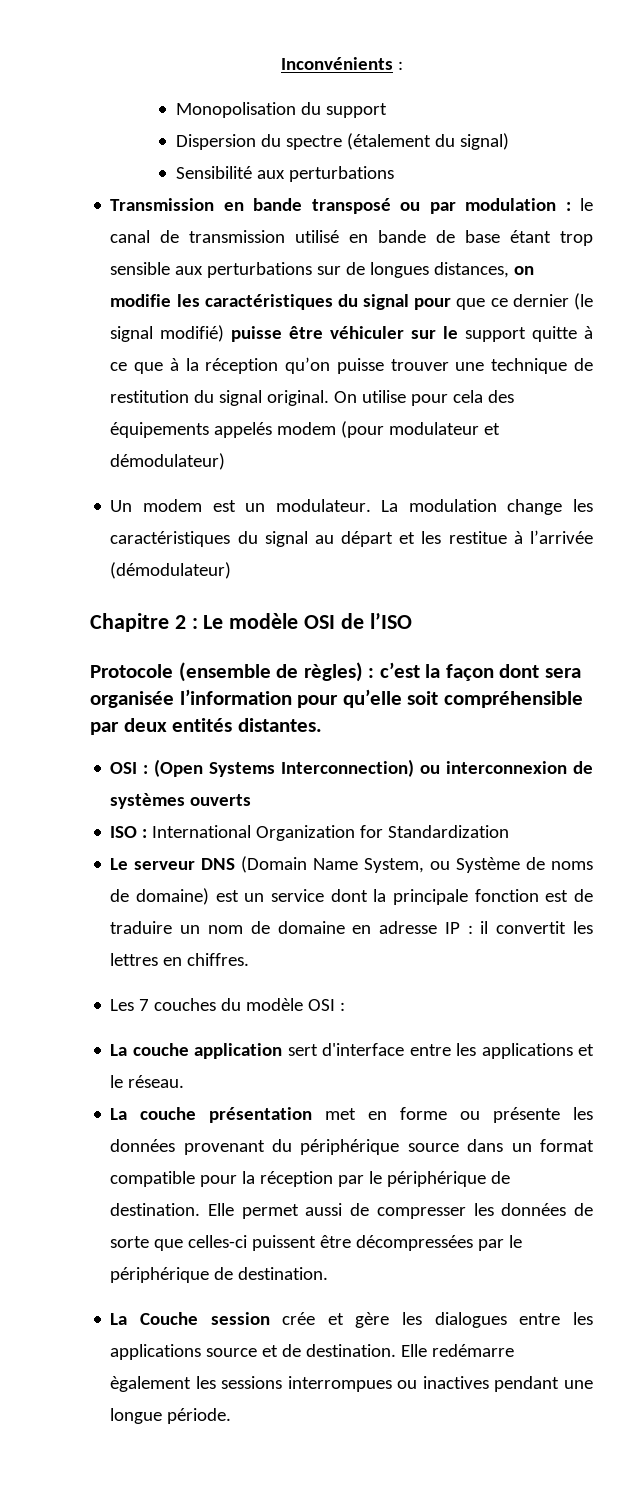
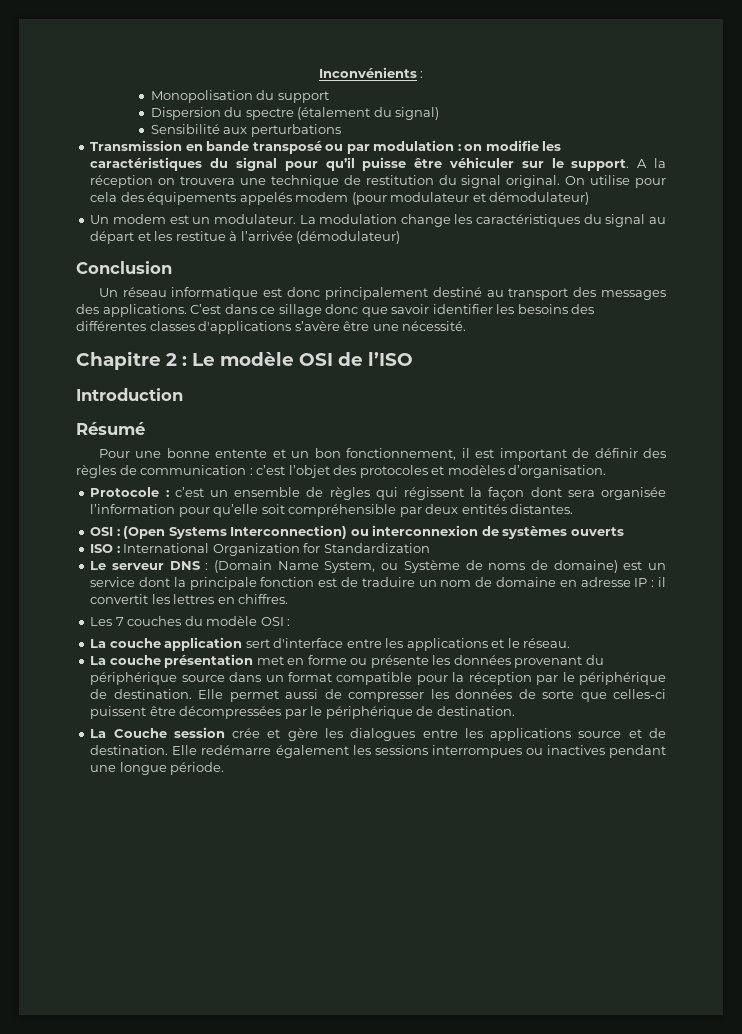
- Transmission en bande transposé ou par modulation : le canal de transmission utilisé en bande de base étant trop sensible aux perturbations sur de longues distances, on modifie les caractéristiques du signal pour que ce dernier (le signal modifié) puisse être véhiculer sur le support quitte à ce que à la réception qu’on puisse trouver une technique de restitution du signal original.
+ Transmission en bande transposé ou par modulation : on modifie les caractéristiques du signal pour qu’il puisse être véhiculer sur le support. A la réception on trouvera une technique de restitution du signal original.
+ Conclusion
+ Un réseau informatique est donc principalement destiné au transport des messages des applications. C’est dans ce sillage donc que savoir identifier les besoins des différentes classes d'applications s’avère être une nécessité.
- Protocole (ensemble de règles) : c’est la façon dont sera organisée l’information pour qu’elle soit compréhensible par deux entités distantes.
+ Introduction
+ Résumé
+ Pour une bonne entente et un bon fonctionnement, il est important de définir des règles de communication : c’est l’objet des protocoles et modèles d’organisation.
+ Protocole : c’est un ensemble de règles qui régissent la façon dont sera organisée l’information pour qu’elle soit compréhensible par deux entités distantes.
- Le serveur DNS (Domain Name System, ou Système de noms de domaine) est un service dont la principale fonction est de traduire un nom de domaine en adresse IP : il convertit les lettres en chiffres.
+ Le serveur DNS : (Domain Name System, ou Système de noms de domaine) est un service dont la principale fonction est de traduire un nom de domaine en adresse IP : il convertit les lettres en chiffres.
- Elle redémarre ègalement les sessions interrompues ou inactives pendant une longue période.
+ Elle redémarre également les sessions interrompues ou inactives pendant une longue période.

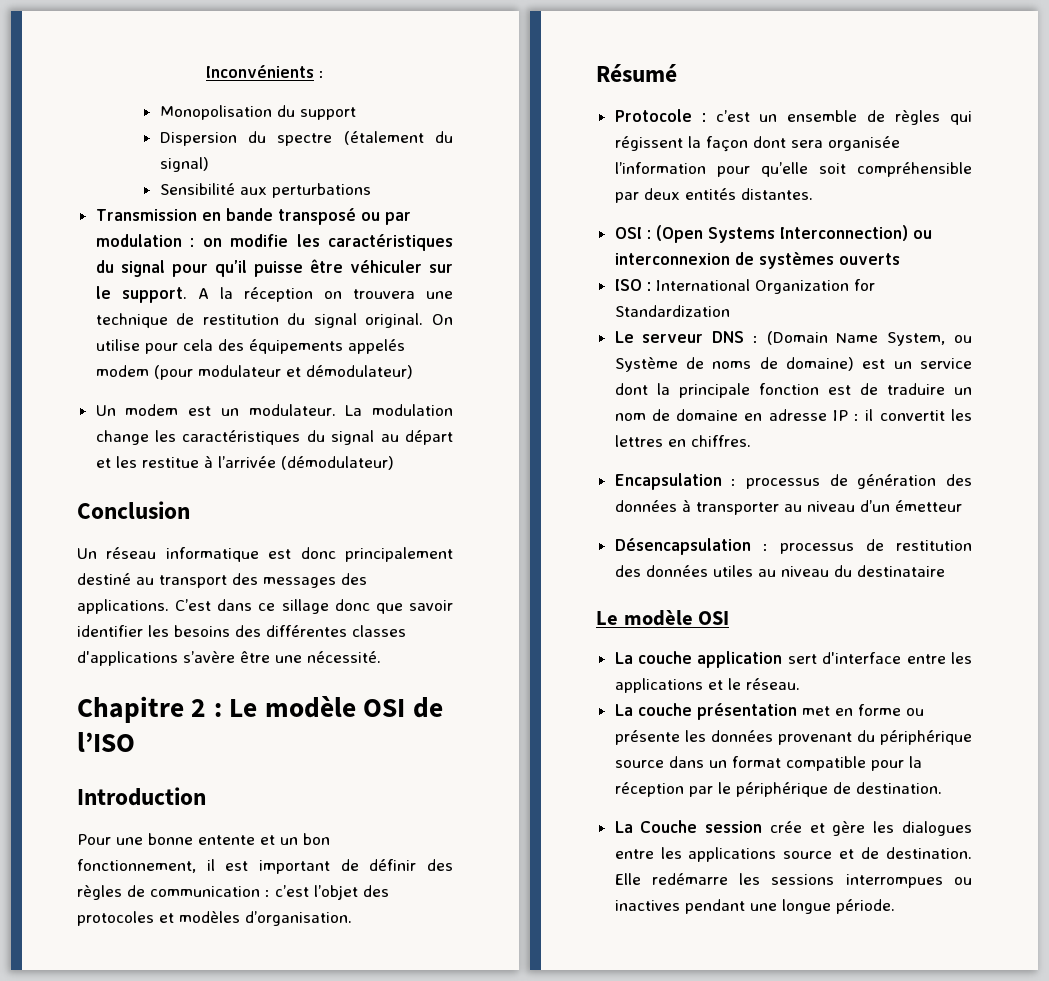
- Résumé
+ Résumé
- Les 7 couches du modèle OSI :
+ Encapsulation : processus de génération des données à transporter au niveau d’un émetteur
+ Désencapsulation : processus de restitution des données utiles au niveau du destinataire
+ Le modèle OSI
- Elle permet aussi de compresser les données de sorte que celles-ci puissent être décompressées par le périphérique de destination.
- Elle redémarre également les sessions interrompues ou inactives pendant une longue période.
+ Elle redémarre les sessions interrompues ou inactives pendant une longue période.

